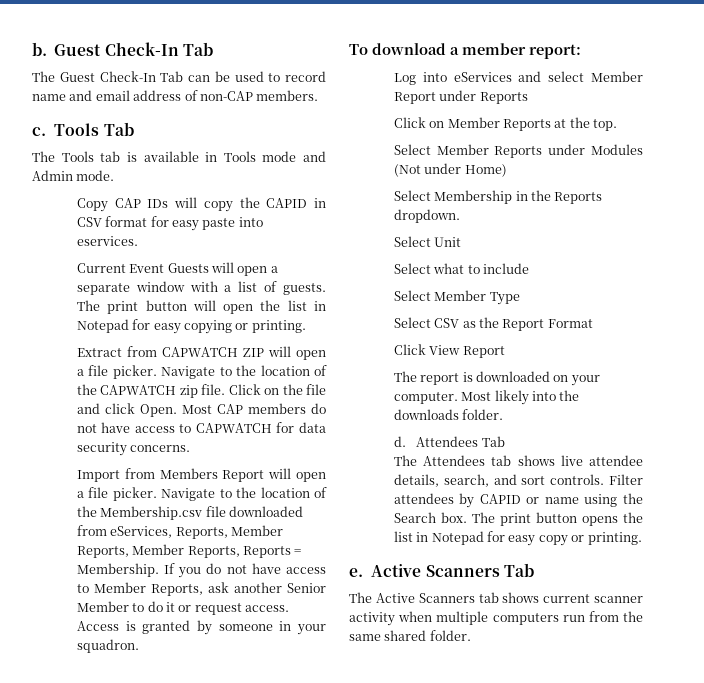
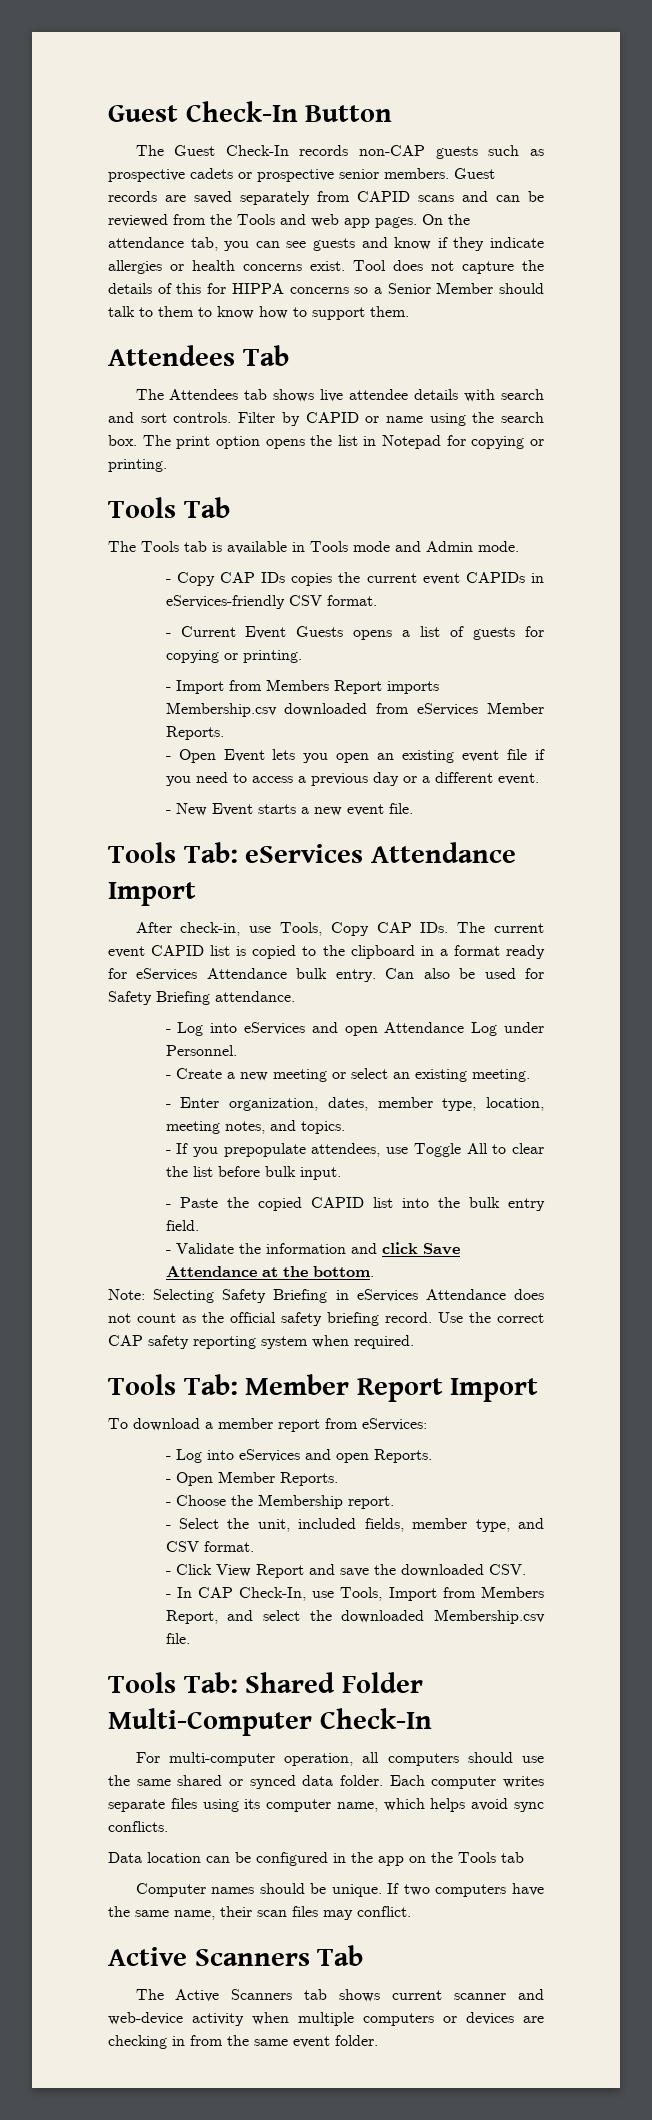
- b. Guest Check-In Tab
+ Guest Check-In Button
- The Guest Check-In Tab can be used to record name and email address of non-CAP members.
- c. Tools Tab
+ The Guest Check-In records non-CAP guests such as prospective cadets or prospective senior members. Guest records are saved separately from CAPID scans and can be reviewed from the Tools and web app pages. On the attendance tab, you can see guests and know if they indicate allergies or health concerns exist. Tool does not capture the details of this for HIPPA concerns so a Senior Member should talk to them to know how to support them.
+ Attendees Tab
+ The Attendees tab shows live attendee details with search and sort controls. Filter by CAPID or name using the search box. The print option opens the list in Notepad for copying or printing.
+ Tools Tab
- Copy CAP IDs will copy the CAPID in CSV format for easy paste into eservices.
- Current Event Guests will open a separate window with a list of guests. The print button will open the list in Notepad for easy copying or printing.
- Extract from CAPWATCH ZIP will open a file picker. Navigate to the location of the CAPWATCH zip file. Click on the file and click Open. Most CAP members do not have access to CAPWATCH for data security concerns.
- Import from Members Report will open a file picker. Navigate to the location of the Membership.csv file downloaded from eServices, Reports, Member Reports, Member Reports, Reports = Membership. If you do not have access to Member Reports, ask another Senior Member to do it or request access. Access is granted by someone in your squadron.
- To download a member report:
- Log into eServices and select Member Report under Reports
- Click on Member Reports at the top.
- Select Member Reports under Modules (Not under Home)
- Select Membership in the Reports dropdown.
- Select Unit
- Select what to include
- Select Member Type
- Select CSV as the Report Format
- Click View Report
- The report is downloaded on your computer. Most likely into the downloads folder.
- d. Attendees Tab
- The Attendees tab shows live attendee details, search, and sort controls. Filter attendees by CAPID or name using the Search box. The print button opens the list in Notepad for easy copy or printing.
- e. Active Scanners Tab
+ - Copy CAP IDs copies the current event CAPIDs in eServices-friendly CSV format.
+ - Current Event Guests opens a list of guests for copying or printing.
+ - Import from Members Report imports Membership.csv downloaded from eServices Member Reports.
+ - Open Event lets you open an existing event file if you need to access a previous day or a different event.
+ - New Event starts a new event file.
+ Tools Tab: eServices Attendance Import
+ After check-in, use Tools, Copy CAP IDs. The current event CAPID list is copied to the clipboard in a format ready for eServices Attendance bulk entry. Can also be used for Safety Briefing attendance.
+ - Log into eServices and open Attendance Log under Personnel.
+ - Create a new meeting or select an existing meeting.
+ - Enter organization, dates, member type, location, meeting notes, and topics.
+ - If you prepopulate attendees, use Toggle All to clear the list before bulk input.
+ - Paste the copied CAPID list into the bulk entry field.
+ - Validate the information and click Save Attendance at the bottom.
+ Note: Selecting Safety Briefing in eServices Attendance does not count as the official safety briefing record. Use the correct CAP safety reporting system when required.
+ Tools Tab: Member Report Import
+ To download a member report from eServices:
+ - Log into eServices and open Reports.
+ - Open Member Reports.
+ - Choose the Membership report.
+ - Select the unit, included fields, member type, and CSV format.
+ - Click View Report and save the downloaded CSV.
+ - In CAP Check-In, use Tools, Import from Members Report, and select the downloaded Membership.csv file.
+ Tools Tab: Shared Folder Multi-Computer Check-In
+ For multi-computer operation, all computers should use the same shared or synced data folder. Each computer writes separate files using its computer name, which helps avoid sync conflicts.
+ Data location can be configured in the app on the Tools tab
+ Computer names should be unique. If two computers have the same name, their scan files may conflict.
+ Active Scanners Tab
- The Active Scanners tab shows current scanner activity when multiple computers run from the same shared folder.
+ The Active Scanners tab shows current scanner and web-device activity when multiple computers or devices are checking in from the same event folder.

